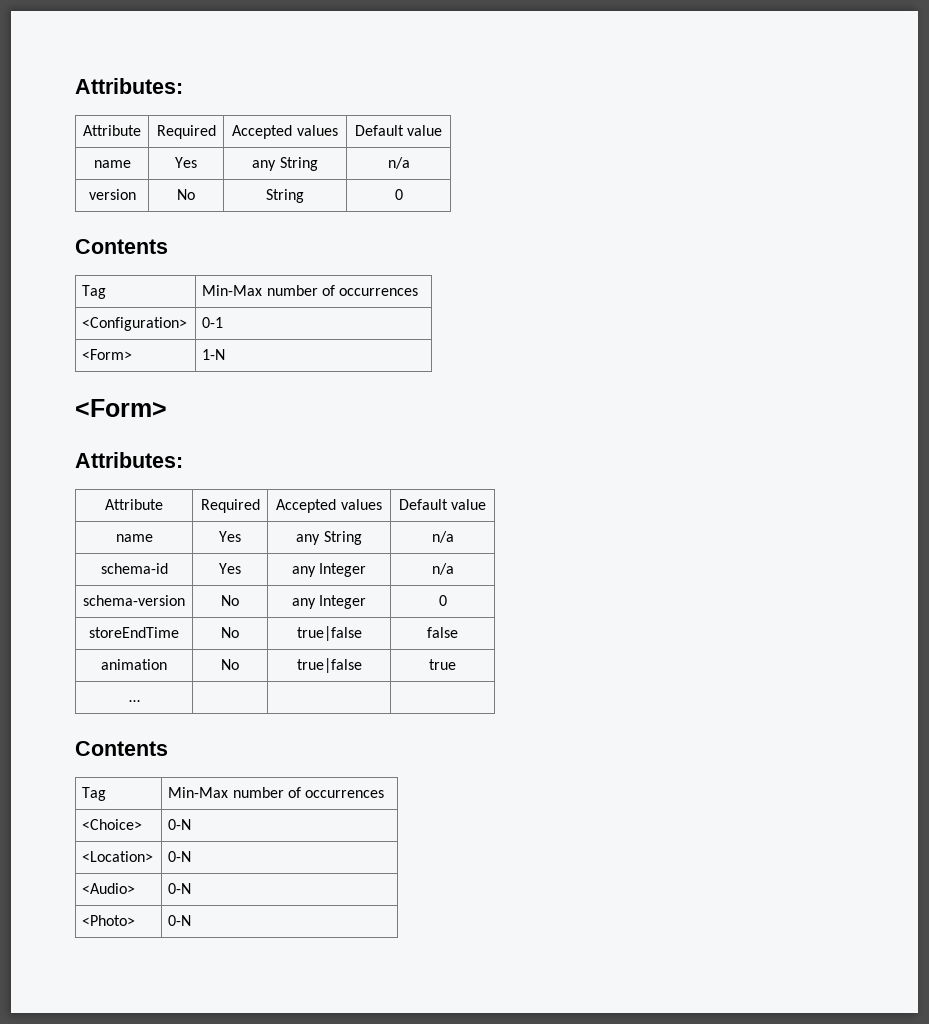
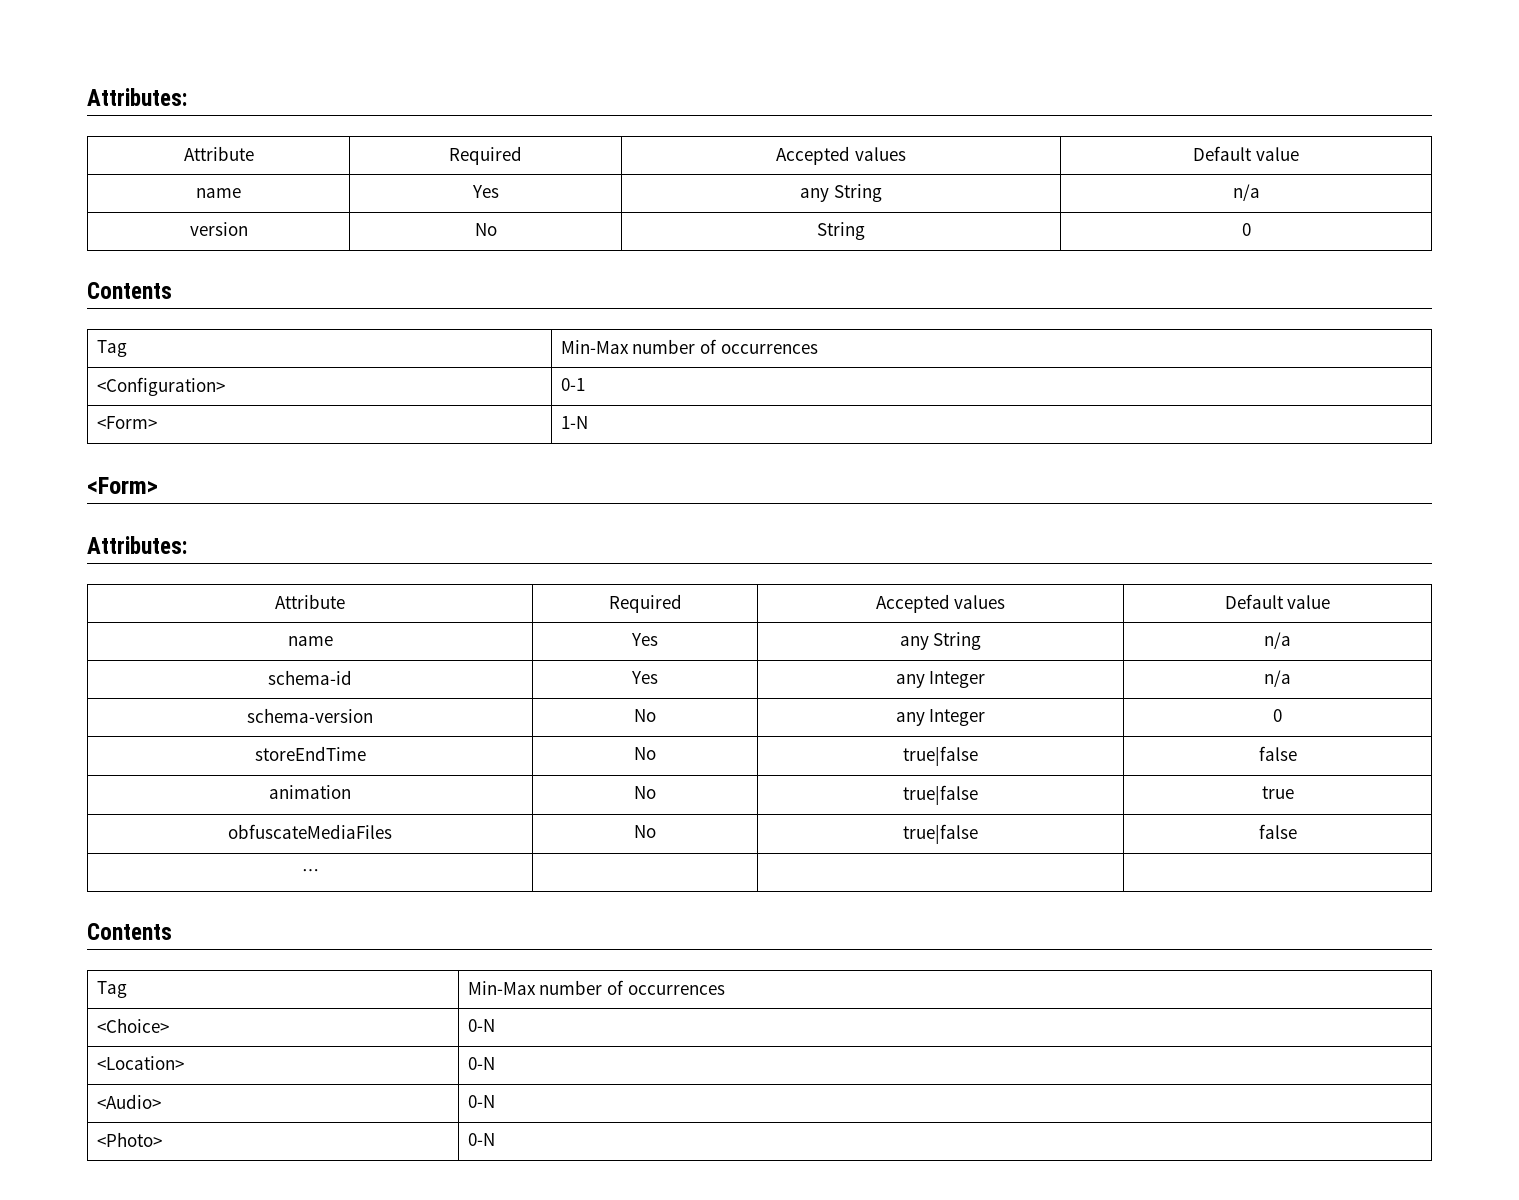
+ obfuscateMediaFiles | No | true|false | false

